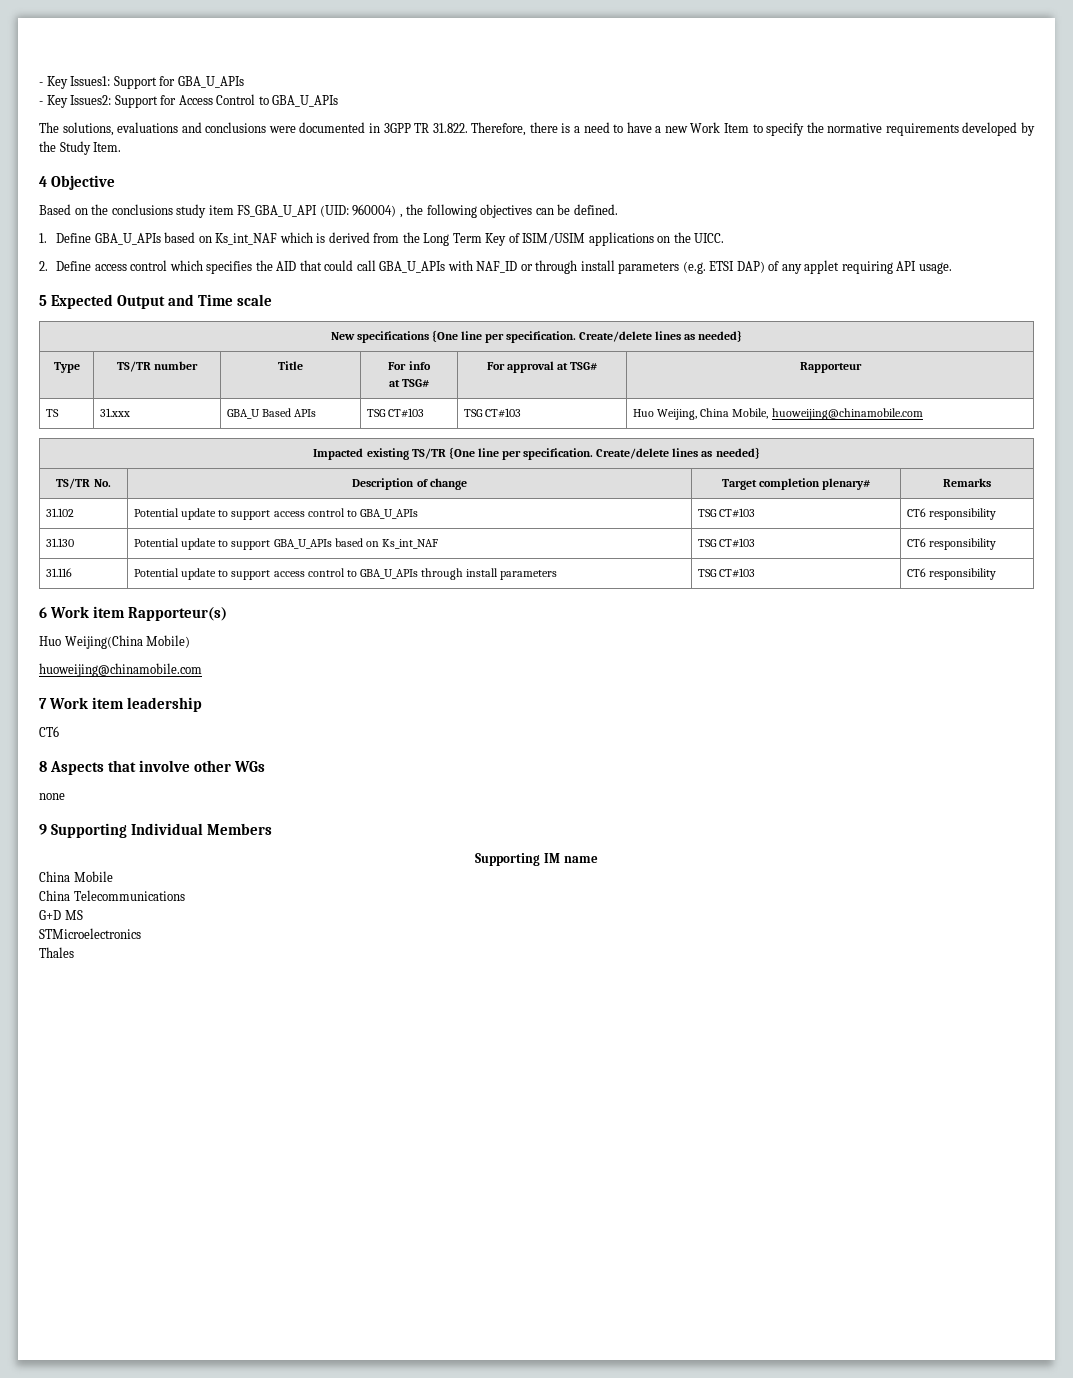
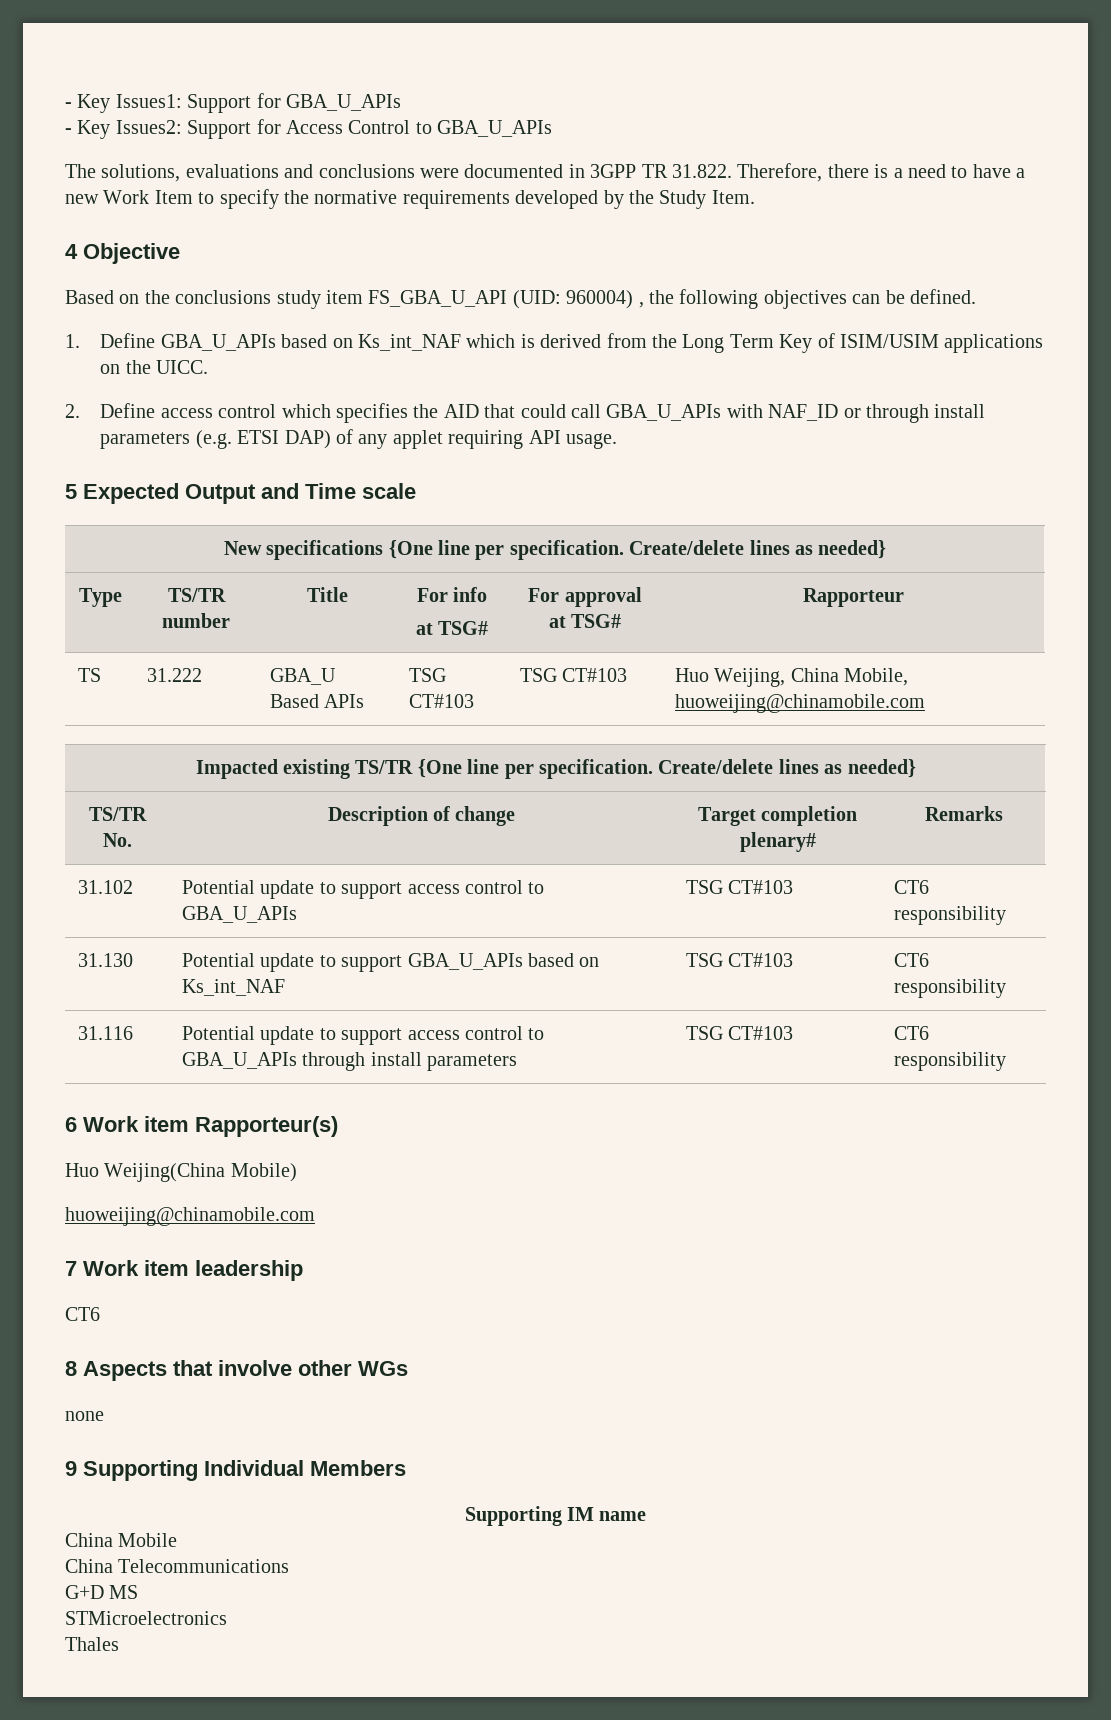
- TS | 31.xxx | GBA_U Based APIs | TSG CT#103 | TSG CT#103 | Huo Weijing, China Mobile, huoweijing@chinamobile.com
+ TS | 31.222 | GBA_U Based APIs | TSG CT#103 | TSG CT#103 | Huo Weijing, China Mobile, huoweijing@chinamobile.com

